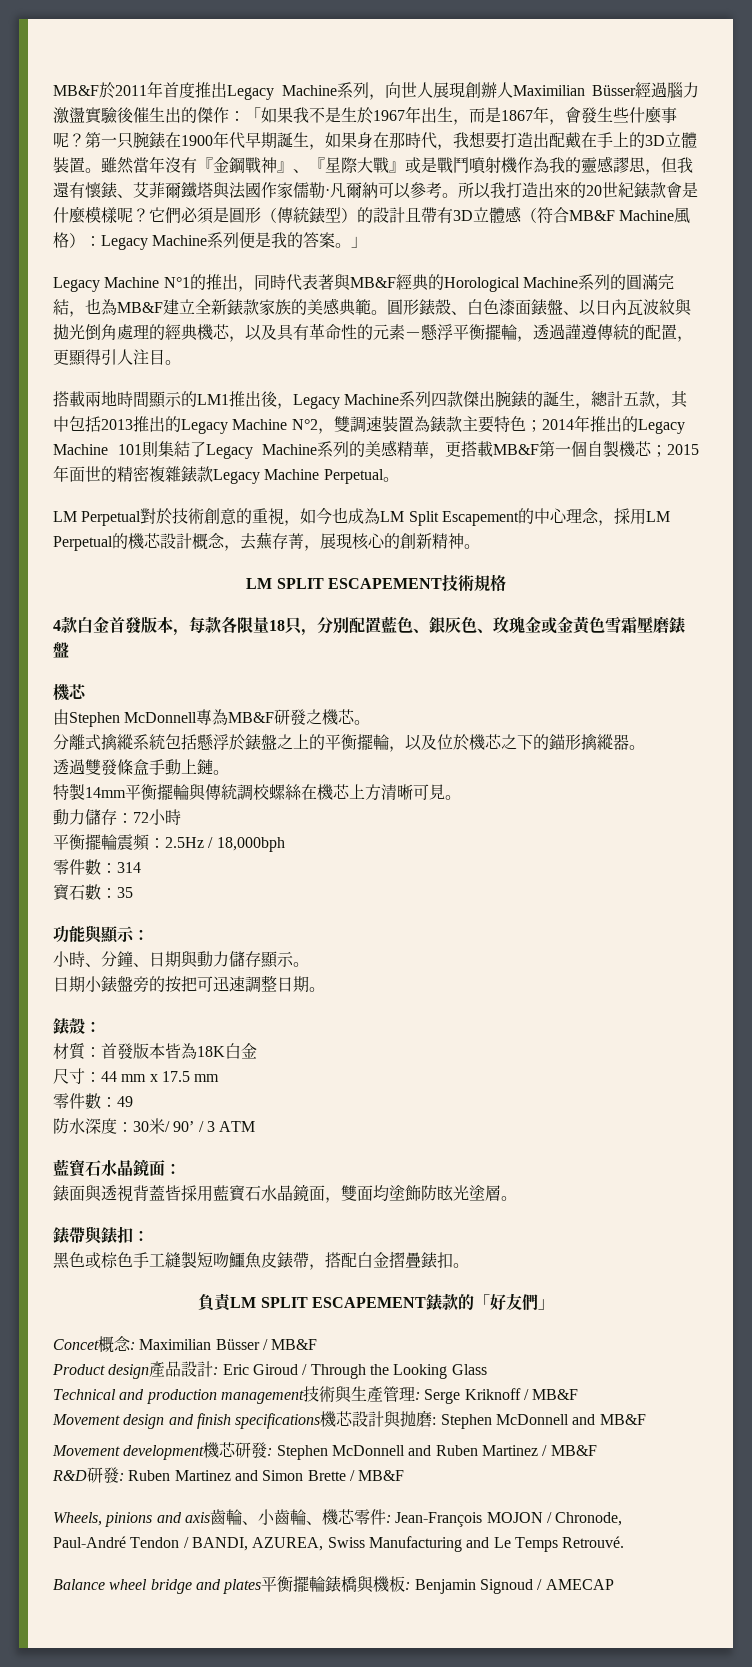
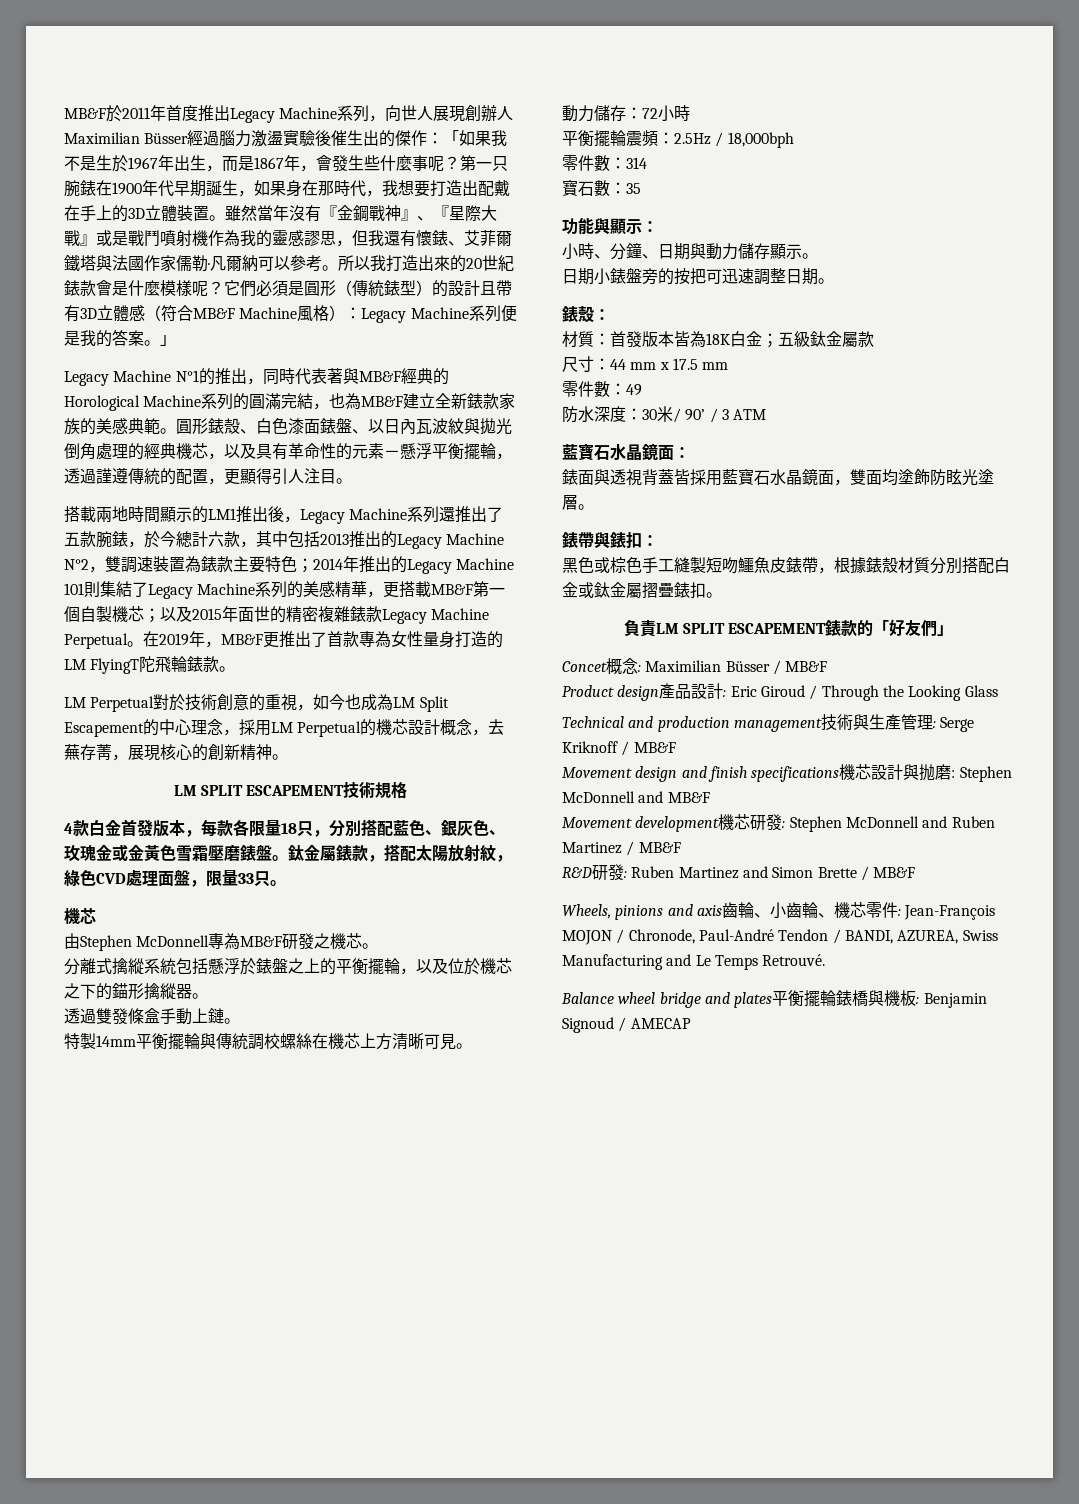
- 搭載兩地時間顯示的LM1推出後，Legacy Machine系列四款傑出腕錶的誕生，總計五款，其中包括2013推出的Legacy Machine N°2，雙調速裝置為錶款主要特色；2014年推出的Legacy Machine 101則集結了Legacy Machine系列的美感精華，更搭載MB&F第一個自製機芯；2015年面世的精密複雜錶款Legacy Machine Perpetual。
+ 搭載兩地時間顯示的LM1推出後，Legacy Machine系列還推出了五款腕錶，於今總計六款，其中包括2013推出的Legacy Machine N°2，雙調速裝置為錶款主要特色；2014年推出的Legacy Machine 101則集結了Legacy Machine系列的美感精華，更搭載MB&F第一個自製機芯；以及2015年面世的精密複雜錶款Legacy Machine Perpetual。在2019年，MB&F更推出了首款專為女性量身打造的LM FlyingT陀飛輪錶款。
- 4款白金首發版本，每款各限量18只，分別配置藍色、銀灰色、玫瑰金或金黃色雪霜壓磨錶盤
+ 4款白金首發版本，每款各限量18只，分別搭配藍色、銀灰色、玫瑰金或金黃色雪霜壓磨錶盤。鈦金屬錶款，搭配太陽放射紋，綠色CVD處理面盤，限量33只。
- 材質：首發版本皆為18K白金
+ 材質：首發版本皆為18K白金；五級鈦金屬款
- 黑色或棕色手工縫製短吻鱷魚皮錶帶，搭配白金摺疊錶扣。
+ 黑色或棕色手工縫製短吻鱷魚皮錶帶，根據錶殼材質分別搭配白金或鈦金屬摺疊錶扣。

